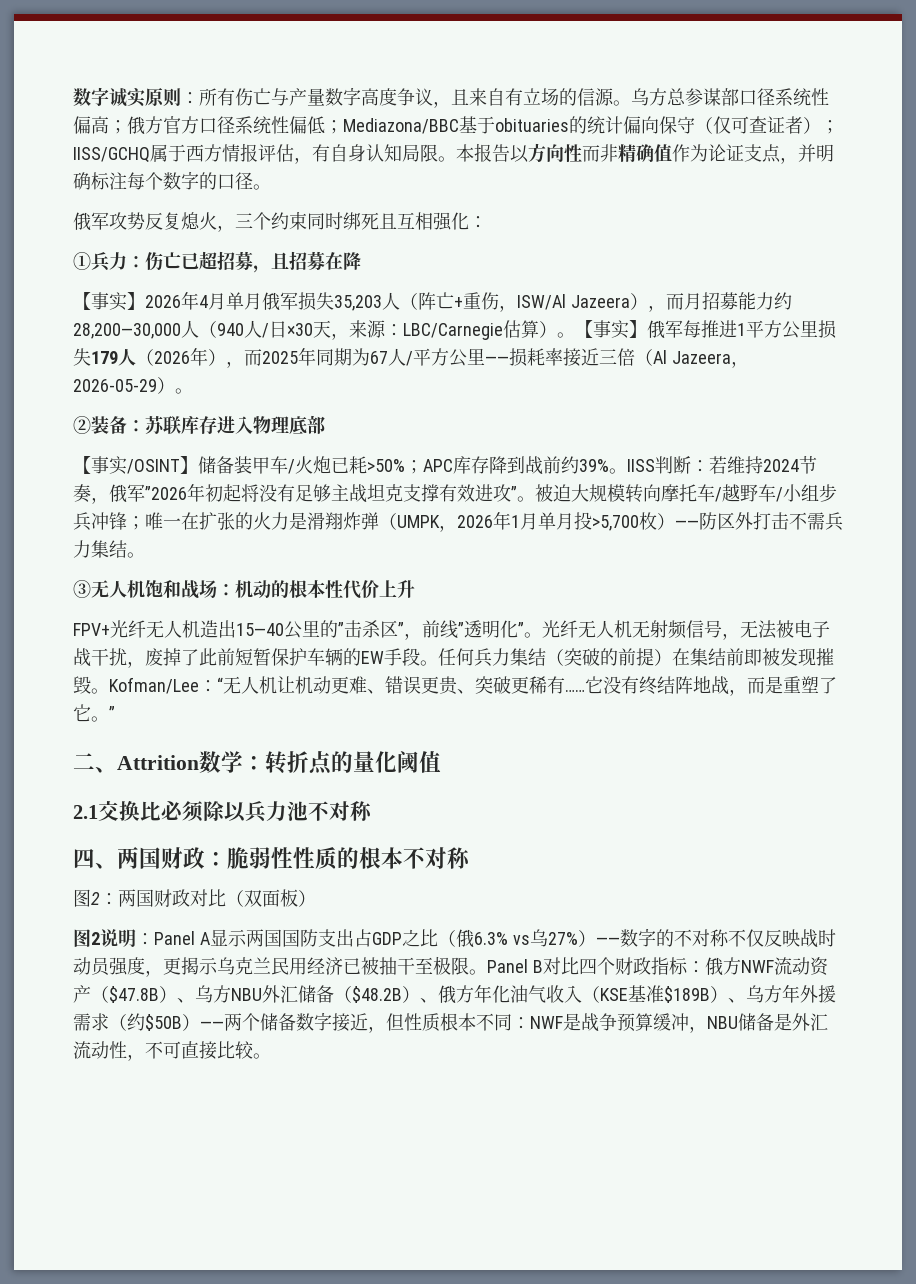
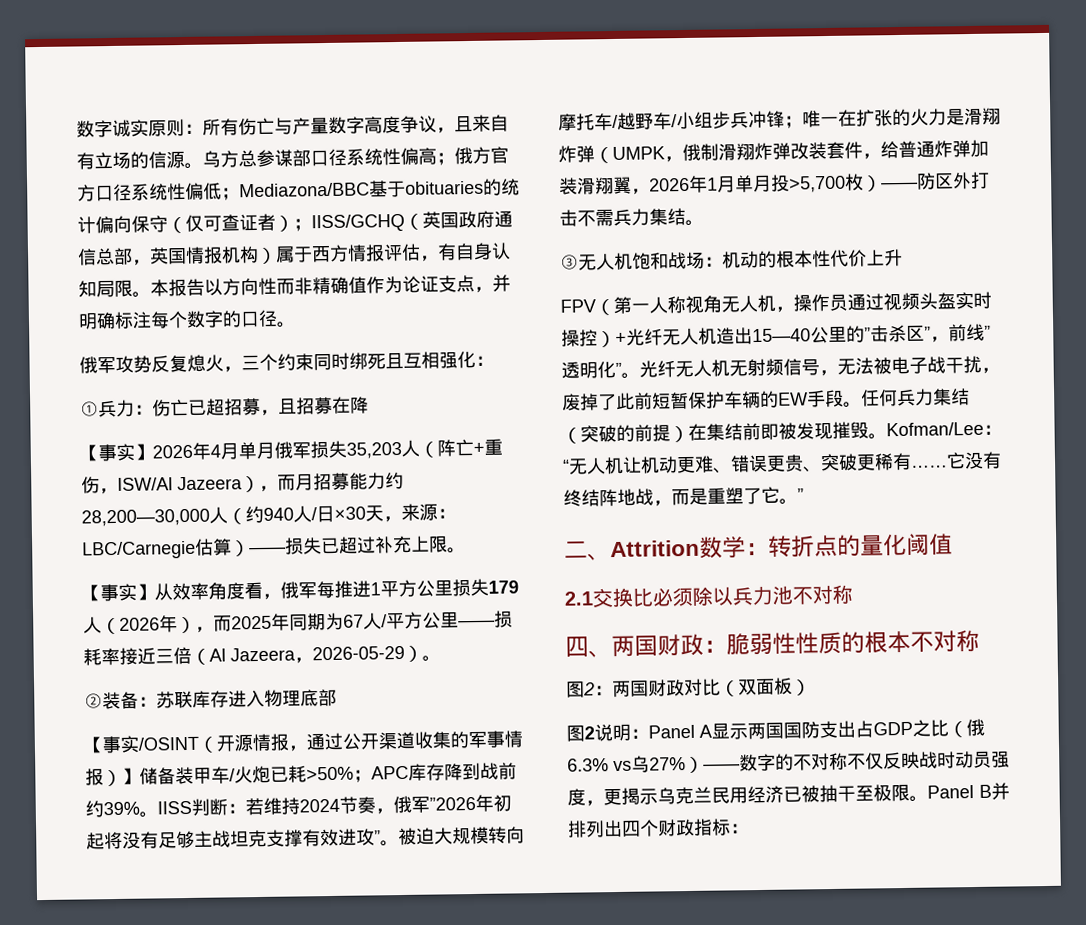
- 乌方总参谋部口径系统性偏高；俄方官方口径系统性偏低；Mediazona/BBC基于obituaries的统计偏向保守（仅可查证者）；IISS/GCHQ属于西方情报评估，有自身认知局限。
+ 乌方总参谋部口径系统性偏高；俄方官方口径系统性偏低；Mediazona/BBC基于obituaries的统计偏向保守（仅可查证者）；IISS/GCHQ（英国政府通信总部，英国情报机构）属于西方情报评估，有自身认知局限。
- 【事实】2026年4月单月俄军损失35,203人（阵亡+重伤，ISW/Al Jazeera），而月招募能力约28,200—30,000人（940人/日×30天，来源：LBC/Carnegie估算）。【事实】俄军每推进1平方公里损失179人（2026年），而2025年同期为67人/平方公里——损耗率接近三倍（Al Jazeera，2026-05-29）。
+ 【事实】2026年4月单月俄军损失35,203人（阵亡+重伤，ISW/Al Jazeera），而月招募能力约28,200—30,000人（约940人/日×30天，来源：LBC/Carnegie估算）——损失已超过补充上限。
+ 【事实】从效率角度看，俄军每推进1平方公里损失179人（2026年），而2025年同期为67人/平方公里——损耗率接近三倍（Al Jazeera，2026-05-29）。
- 【事实/OSINT】储备装甲车/火炮已耗>50%；APC库存降到战前约39%。
+ 【事实/OSINT（开源情报，通过公开渠道收集的军事情报）】储备装甲车/火炮已耗>50%；APC库存降到战前约39%。
- 被迫大规模转向摩托车/越野车/小组步兵冲锋；唯一在扩张的火力是滑翔炸弹（UMPK，2026年1月单月投>5,700枚）——防区外打击不需兵力集结。
+ 被迫大规模转向摩托车/越野车/小组步兵冲锋；唯一在扩张的火力是滑翔炸弹（UMPK，俄制滑翔炸弹改装套件，给普通炸弹加装滑翔翼，2026年1月单月投>5,700枚）——防区外打击不需兵力集结。
- FPV+光纤无人机造出15—40公里的”击杀区”，前线”透明化”。
+ FPV（第一人称视角无人机，操作员通过视频头盔实时操控）+光纤无人机造出15—40公里的”击杀区”，前线”透明化”。
- Panel B对比四个财政指标：俄方NWF流动资产（$47.8B）、乌方NBU外汇储备（$48.2B）、俄方年化油气收入（KSE基准$189B）、乌方年外援需求（约$50B）——两个储备数字接近，但性质根本不同：NWF是战争预算缓冲，NBU储备是外汇流动性，不可直接比较。
+ Panel B并排列出四个财政指标：

